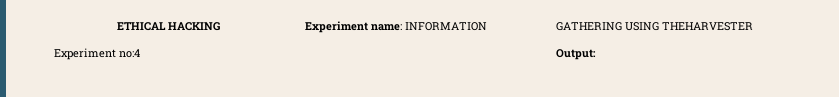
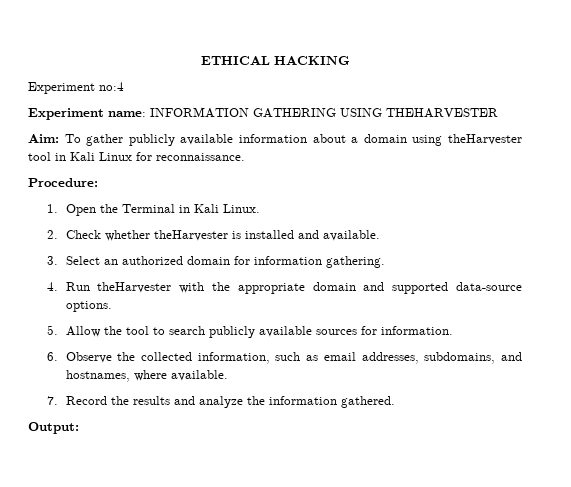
+ Aim: To gather publicly available information about a domain using theHarvester tool in Kali Linux for reconnaissance.
+ Procedure:
+ 1. Open the Terminal in Kali Linux.
+ 2. Check whether theHarvester is installed and available.
+ 3. Select an authorized domain for information gathering.
+ 4. Run theHarvester with the appropriate domain and supported data-source options.
+ 5. Allow the tool to search publicly available sources for information.
+ 6. Observe the collected information, such as email addresses, subdomains, and hostnames, where available.
+ 7. Record the results and analyze the information gathered.

